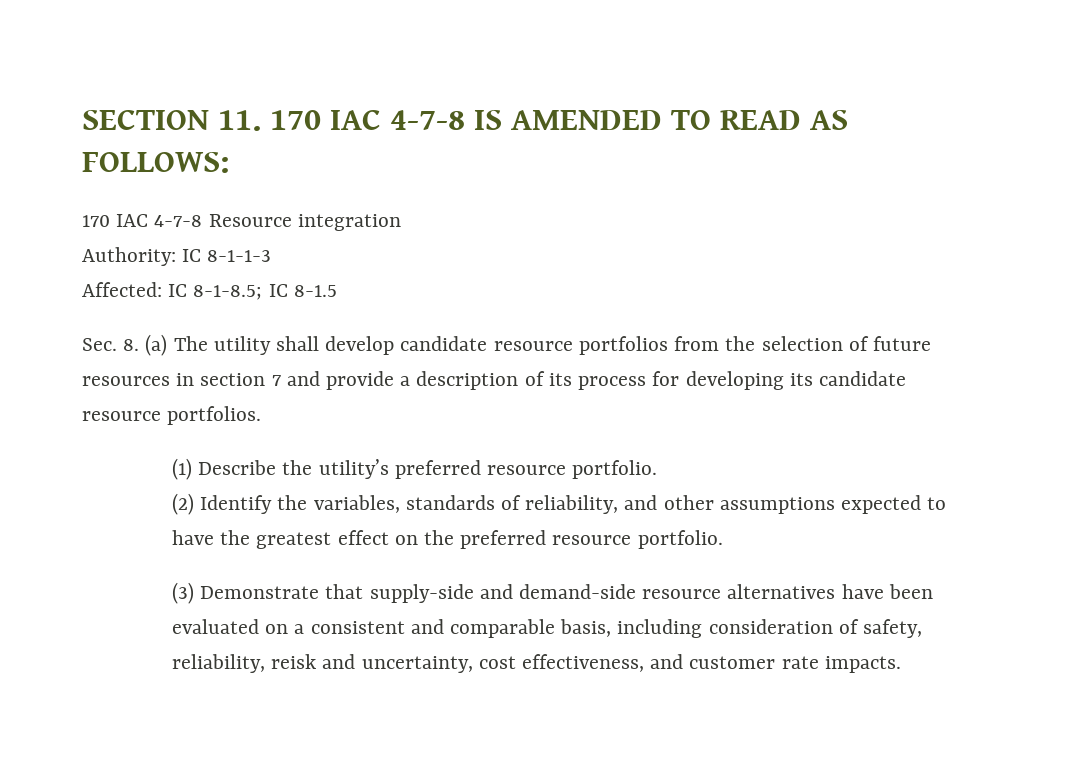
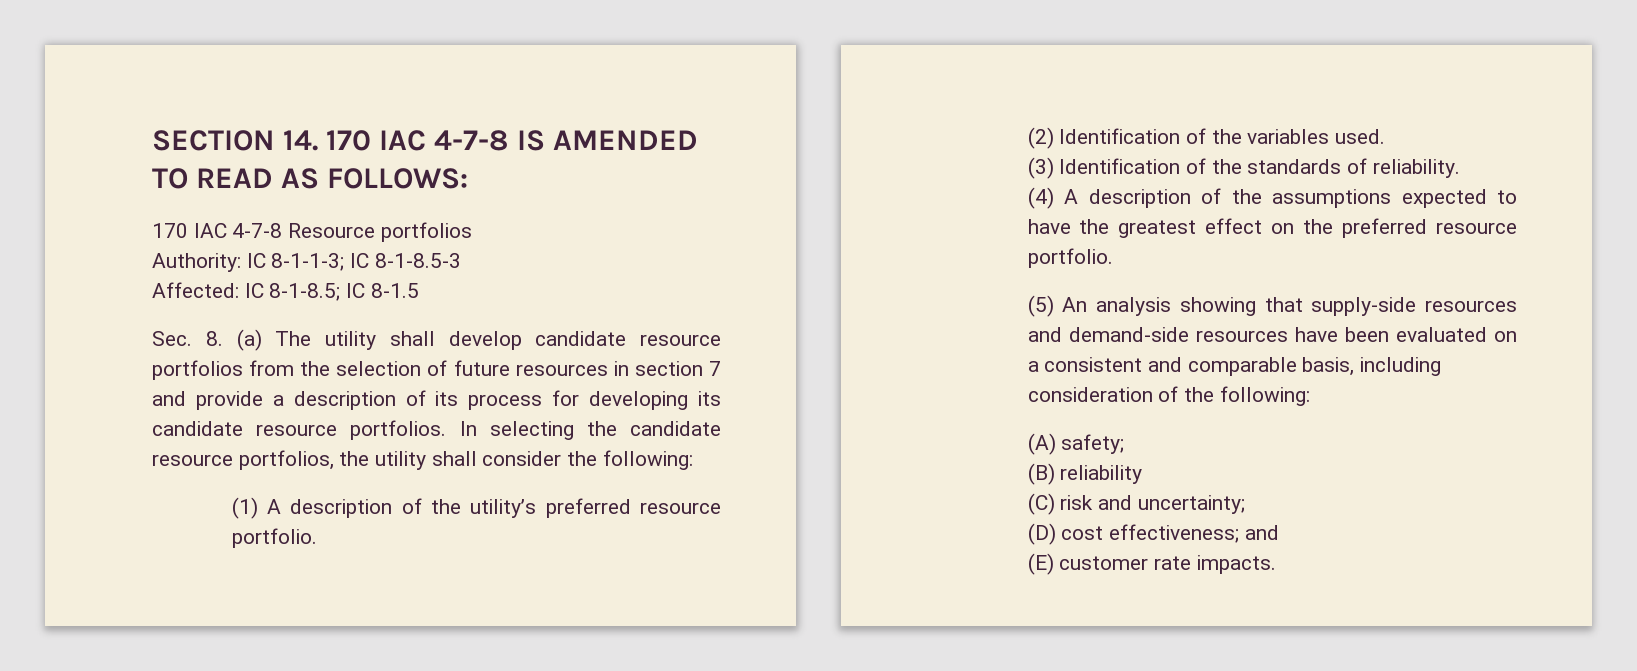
- SECTION 11. 170 IAC 4-7-8 IS AMENDED TO READ AS FOLLOWS:
+ SECTION 14. 170 IAC 4-7-8 IS AMENDED TO READ AS FOLLOWS:
- 170 IAC 4-7-8 Resource integration
+ 170 IAC 4-7-8 Resource portfolios
- Authority: IC 8-1-1-3
+ Authority: IC 8-1-1-3; IC 8-1-8.5-3
- Sec. 8. (a) The utility shall develop candidate resource portfolios from the selection of future resources in section 7 and provide a description of its process for developing its candidate resource portfolios.
- (1) Describe the utility’s preferred resource portfolio.
+ Sec. 8. (a) The utility shall develop candidate resource portfolios from the selection of future resources in section 7 and provide a description of its process for developing its candidate resource portfolios. In selecting the candidate resource portfolios, the utility shall consider the following:
+ (1) A description of the utility’s preferred resource portfolio.
- (2) Identify the variables, standards of reliability, and other assumptions expected to have the greatest effect on the preferred resource portfolio.
+ (2) Identification of the variables used.
+ (3) Identification of the standards of reliability.
+ (4) A description of the assumptions expected to have the greatest effect on the preferred resource portfolio.
- (3) Demonstrate that supply-side and demand-side resource alternatives have been evaluated on a consistent and comparable basis, including consideration of safety, reliability, reisk and uncertainty, cost effectiveness, and customer rate impacts.
+ (5) An analysis showing that supply-side resources and demand-side resources have been evaluated on a consistent and comparable basis, including consideration of the following:
+ (A) safety;
+ (B) reliability
+ (C) risk and uncertainty;
+ (D) cost effectiveness; and
+ (E) customer rate impacts.

